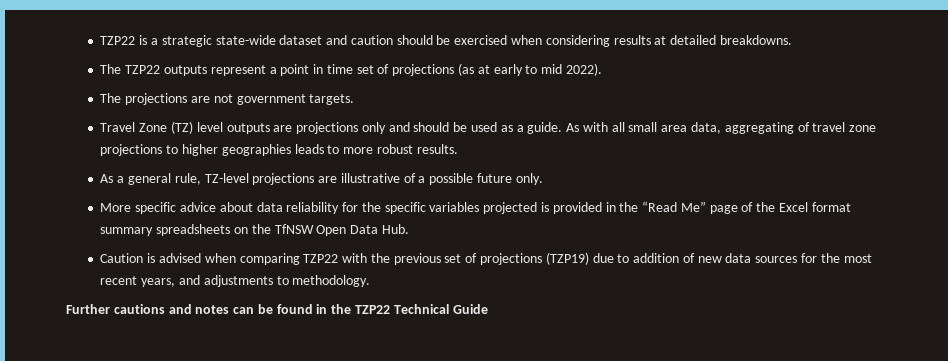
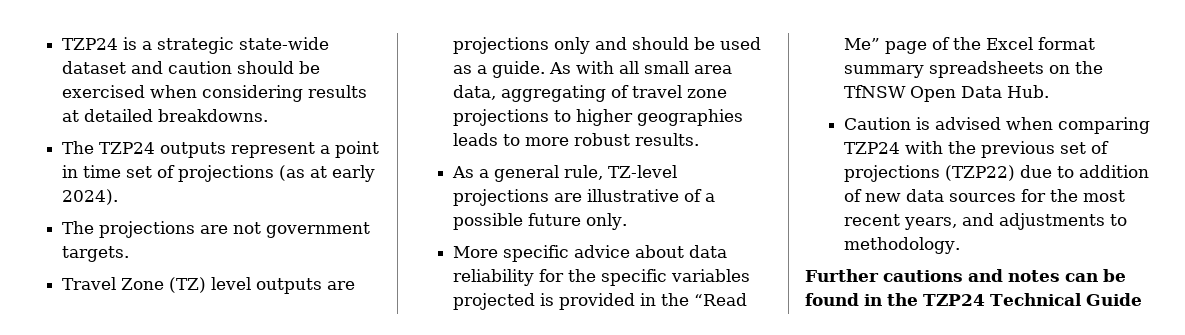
- TZP22 is a strategic state-wide dataset and caution should be exercised when considering results at detailed breakdowns.
+ TZP24 is a strategic state-wide dataset and caution should be exercised when considering results at detailed breakdowns.
- The TZP22 outputs represent a point in time set of projections (as at early to mid 2022).
+ The TZP24 outputs represent a point in time set of projections (as at early 2024).
- Caution is advised when comparing TZP22 with the previous set of projections (TZP19) due to addition of new data sources for the most recent years, and adjustments to methodology.
+ Caution is advised when comparing TZP24 with the previous set of projections (TZP22) due to addition of new data sources for the most recent years, and adjustments to methodology.
- Further cautions and notes can be found in the TZP22 Technical Guide
+ Further cautions and notes can be found in the TZP24 Technical Guide

